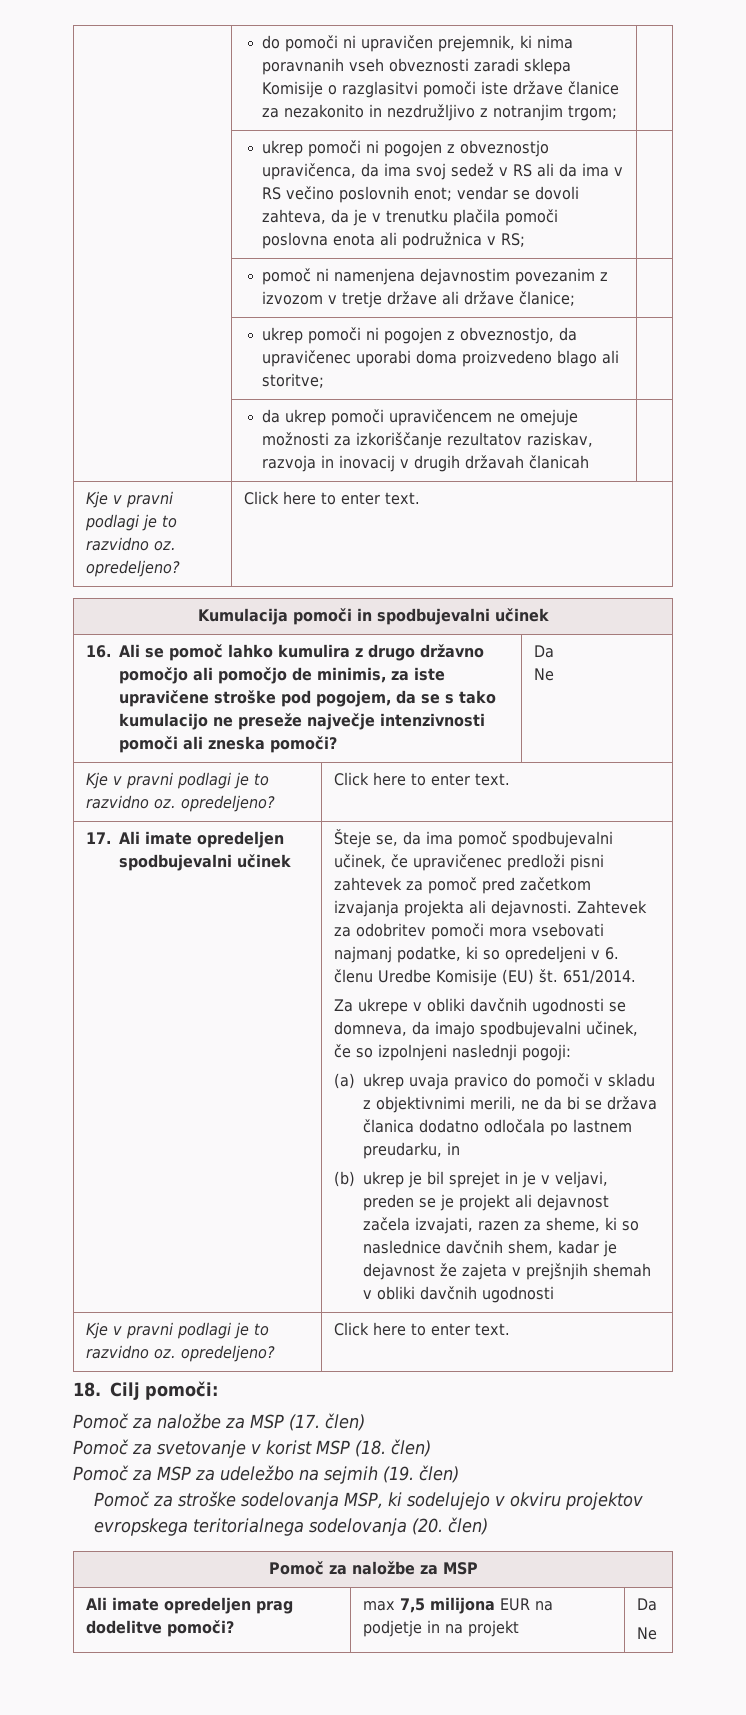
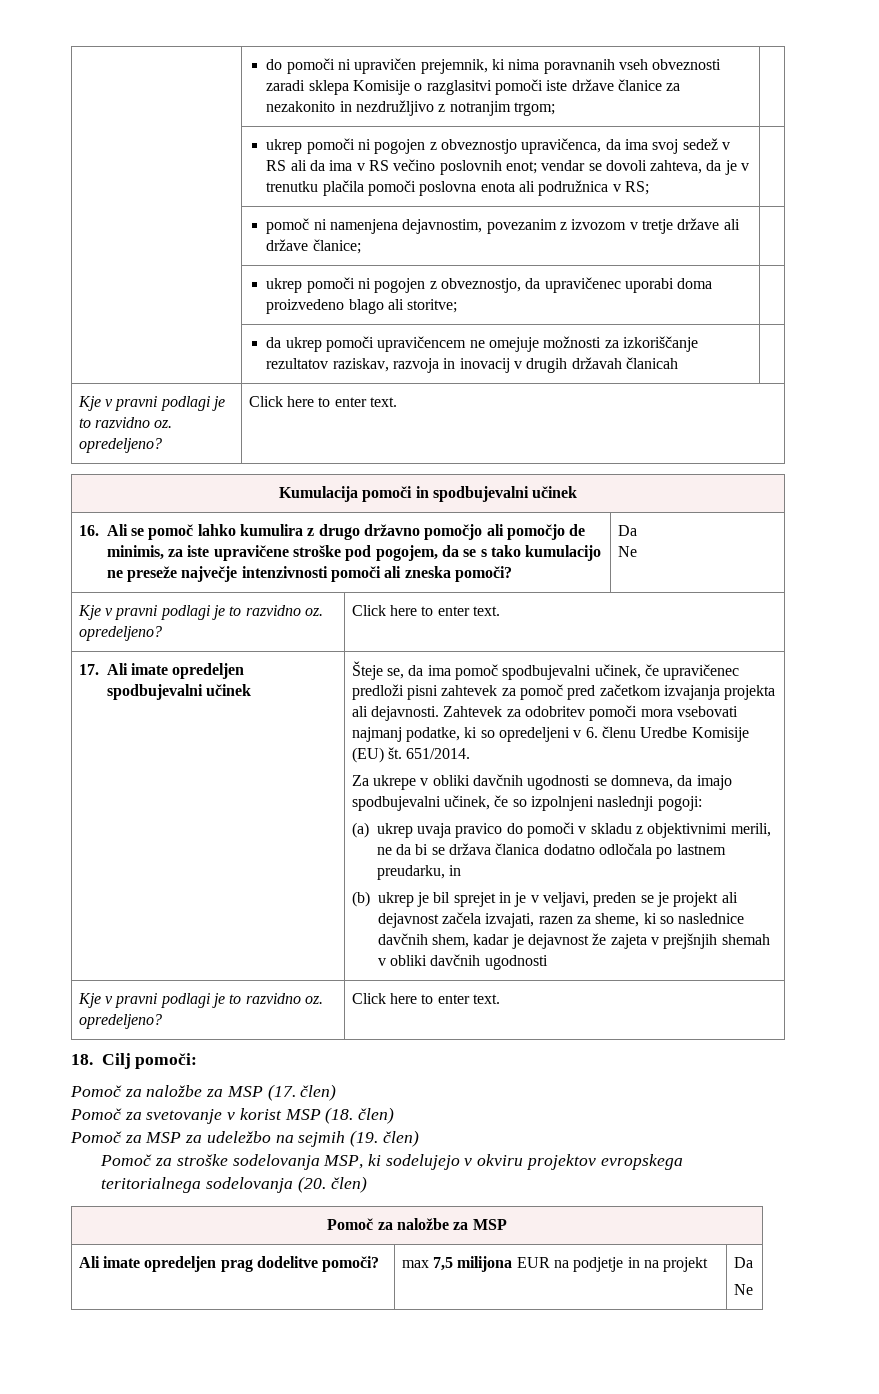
- | pomoč ni namenjena dejavnostim povezanim z izvozom v tretje države ali države članice; |
+ | pomoč ni namenjena dejavnostim, povezanim z izvozom v tretje države ali države članice; |

